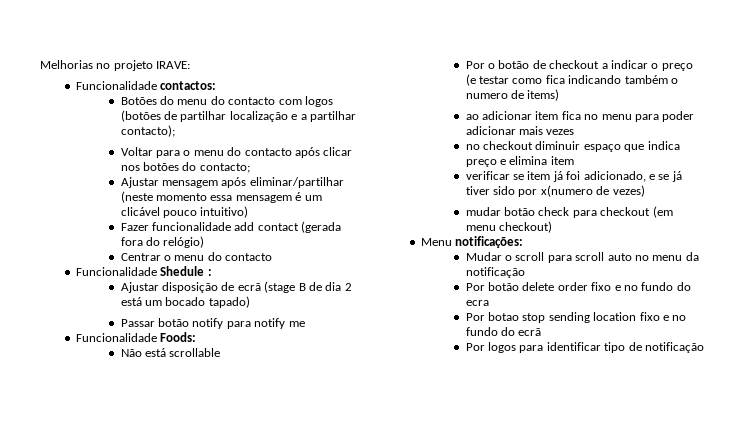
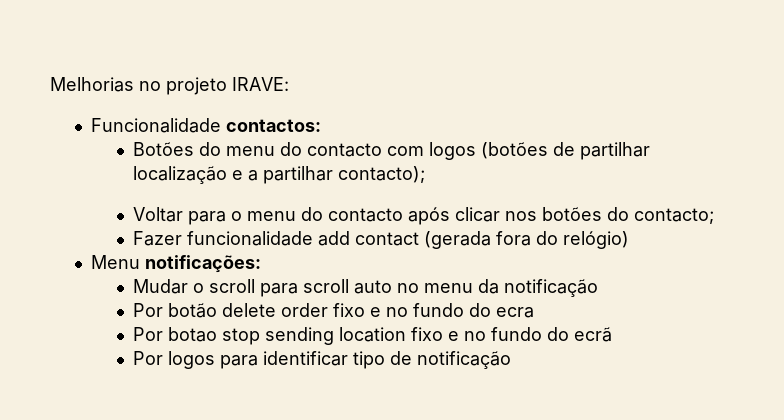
- Ajustar mensagem após eliminar/partilhar (neste momento essa mensagem é um clicável pouco intuitivo)
- Centrar o menu do contacto
- Funcionalidade Shedule :
- Ajustar disposição de ecrã (stage B de dia 2 está um bocado tapado)
- Passar botão notify para notify me
- Funcionalidade Foods:
- Não está scrollable
- Por o botão de checkout a indicar o preço (e testar como fica indicando também o numero de items)
- ao adicionar item fica no menu para poder adicionar mais vezes
- no checkout diminuir espaço que indica preço e elimina item
- verificar se item já foi adicionado, e se já tiver sido por x(numero de vezes)
- mudar botão check para checkout (em menu checkout)

